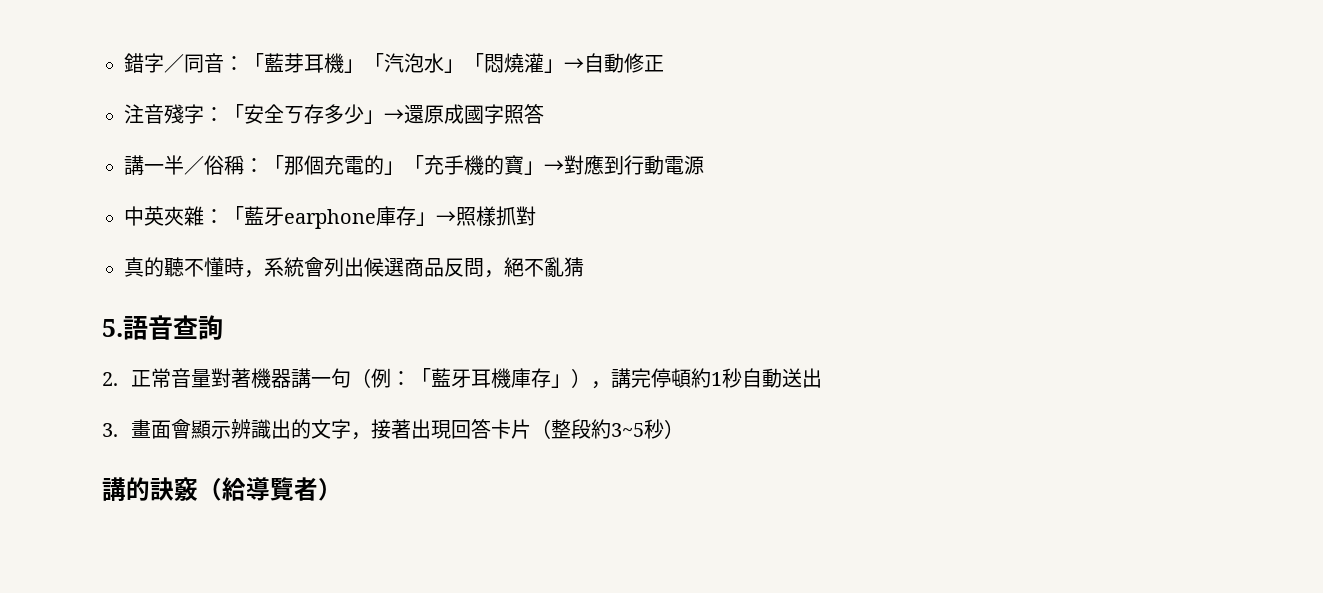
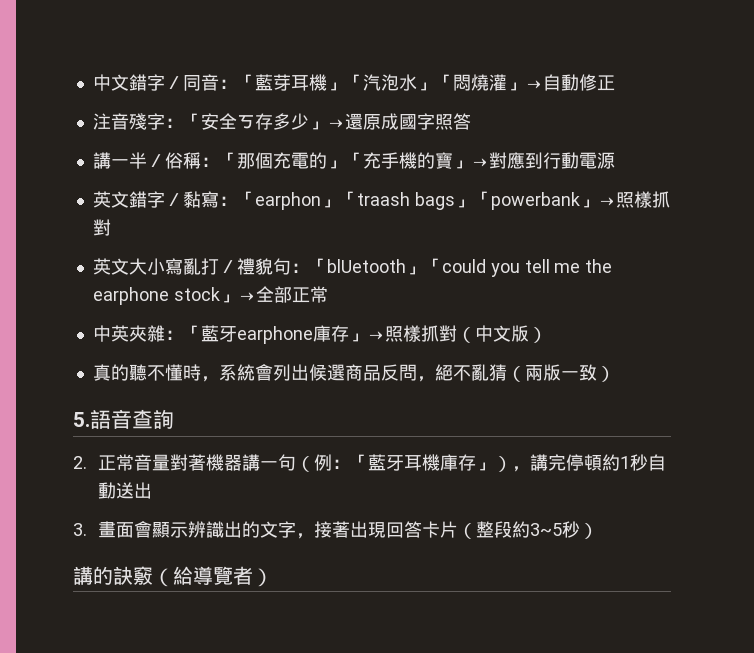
- 錯字／同音：「藍芽耳機」「汽泡水」「悶燒灌」→自動修正
+ 中文錯字／同音：「藍芽耳機」「汽泡水」「悶燒灌」→自動修正
+ 英文錯字／黏寫：「earphon」「traash bags」「powerbank」→照樣抓對
+ 英文大小寫亂打／禮貌句：「blUetooth」「could you tell me the earphone stock」→全部正常
- 中英夾雜：「藍牙earphone庫存」→照樣抓對
+ 中英夾雜：「藍牙earphone庫存」→照樣抓對（中文版）
- 真的聽不懂時，系統會列出候選商品反問，絕不亂猜
+ 真的聽不懂時，系統會列出候選商品反問，絕不亂猜（兩版一致）

